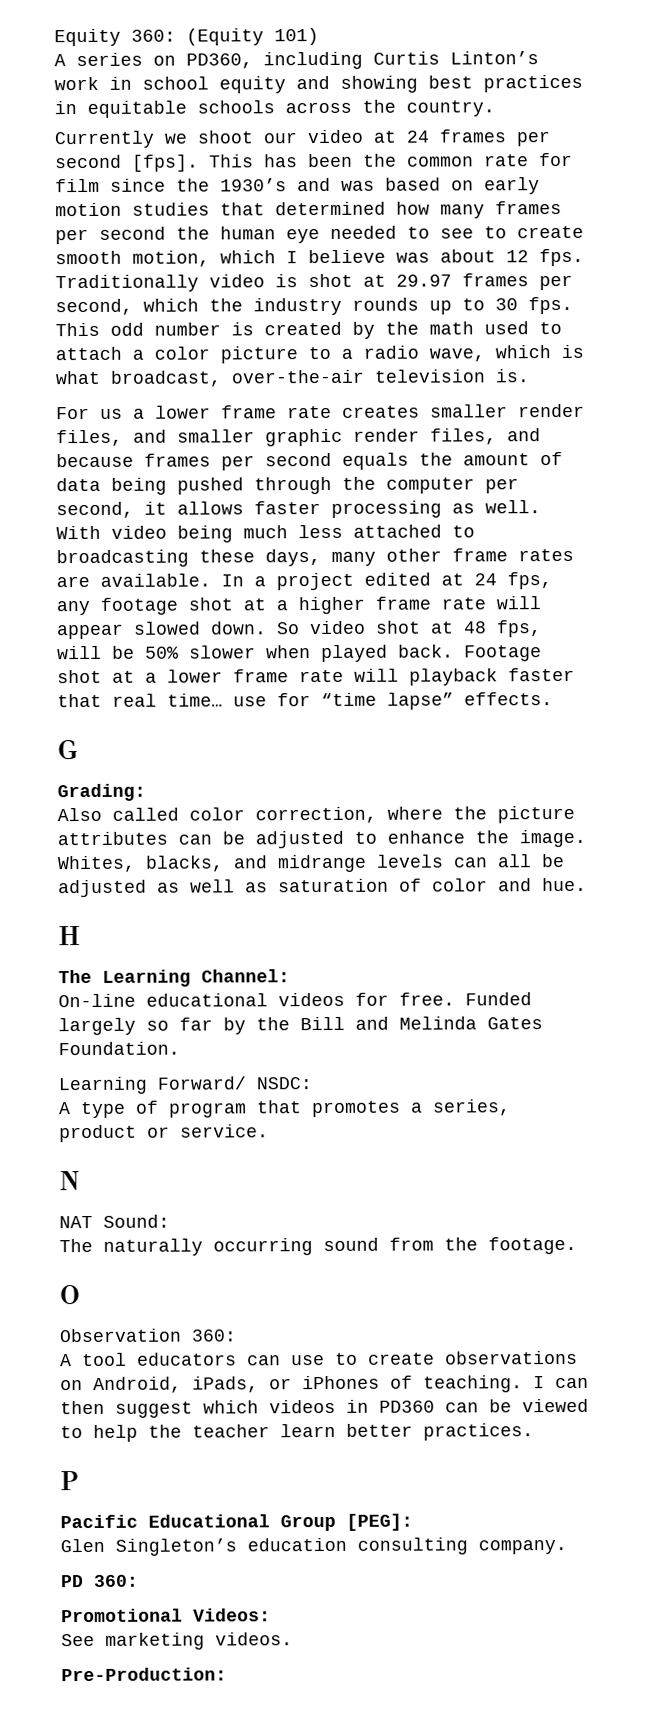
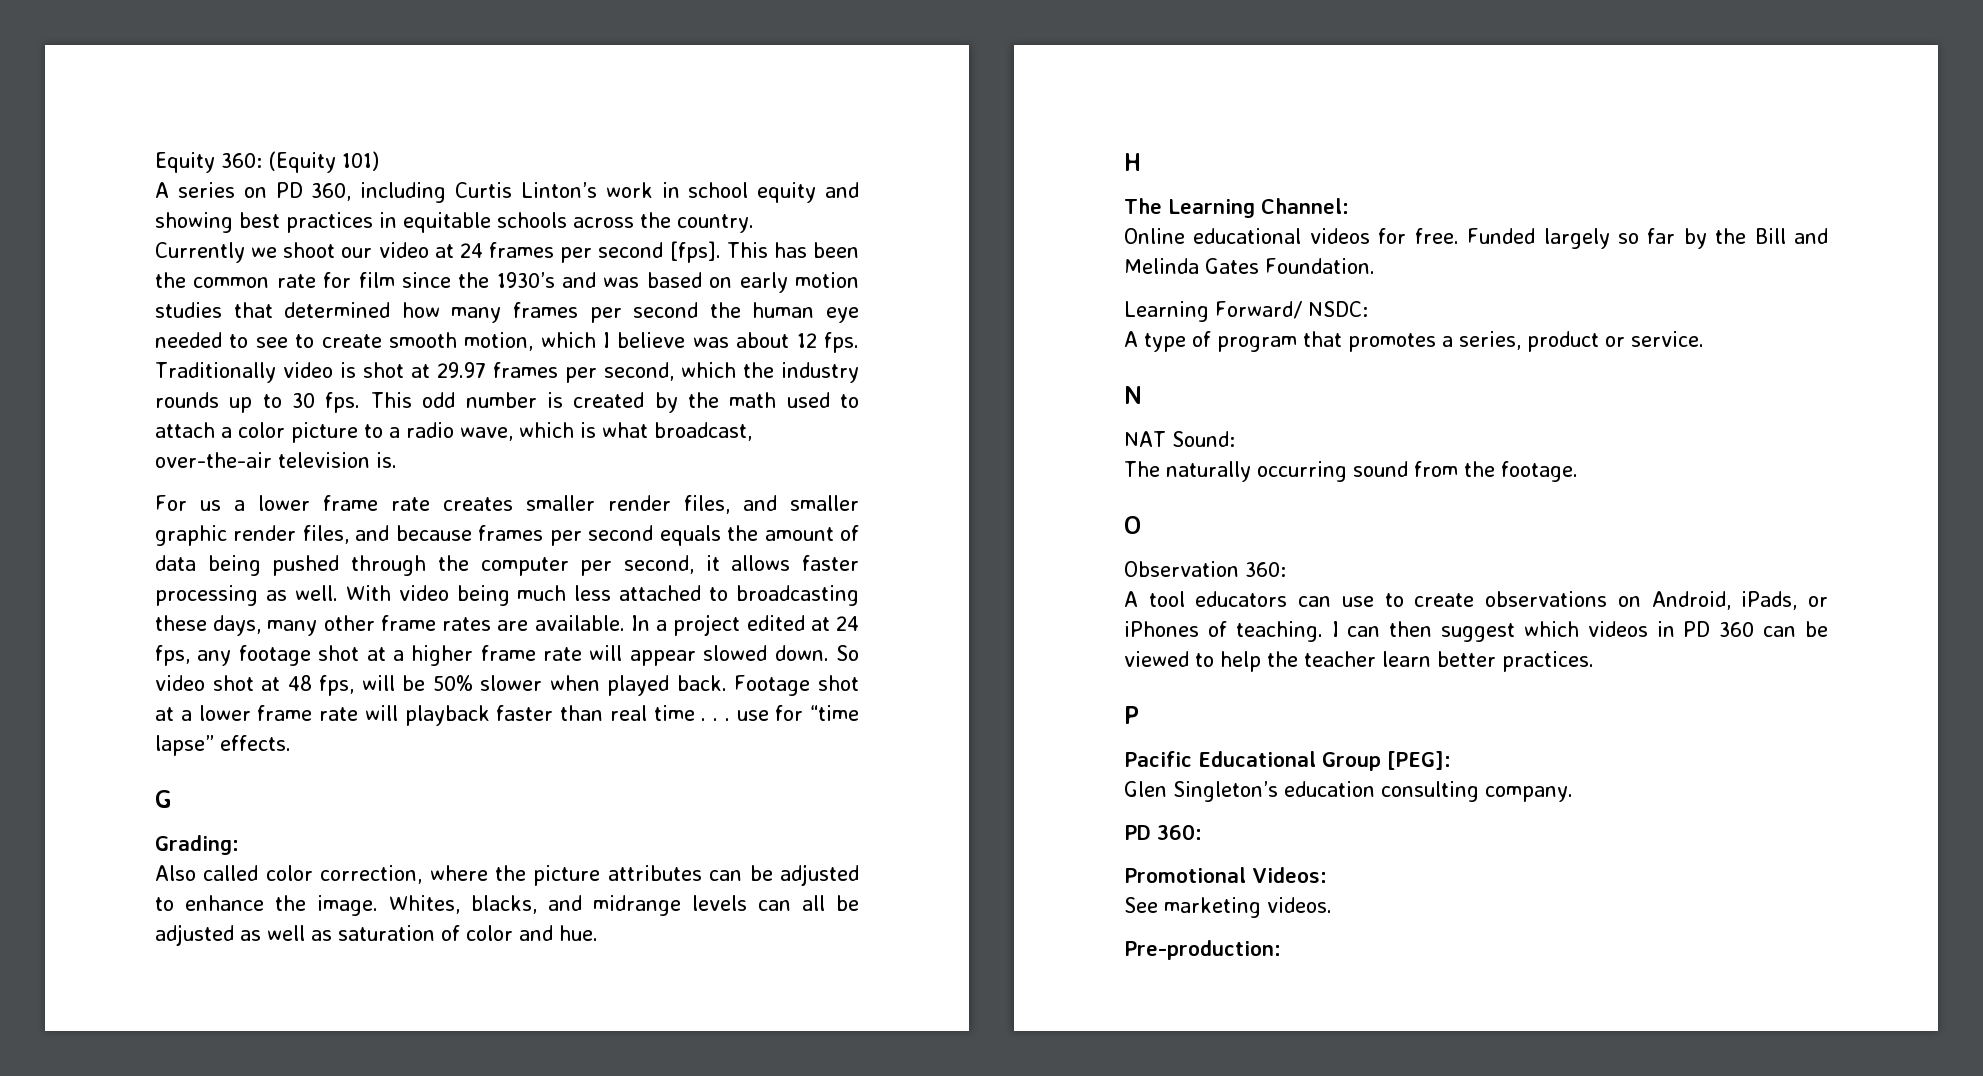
- A series on PD360, including Curtis Linton’s work in school equity and showing best practices in equitable schools across the country.
+ A series on PD 360, including Curtis Linton’s work in school equity and showing best practices in equitable schools across the country.
- Footage shot at a lower frame rate will playback faster that real time… use for “time lapse” effects.
+ Footage shot at a lower frame rate will playback faster than real time . . . use for “time lapse” effects.
- On-line educational videos for free.
+ Online educational videos for free.
- I can then suggest which videos in PD360 can be viewed to help the teacher learn better practices.
+ I can then suggest which videos in PD 360 can be viewed to help the teacher learn better practices.
- Pre-Production:
+ Pre-production:

